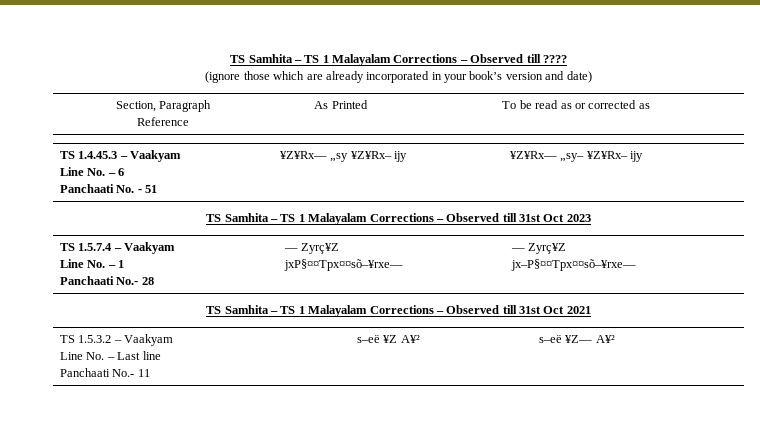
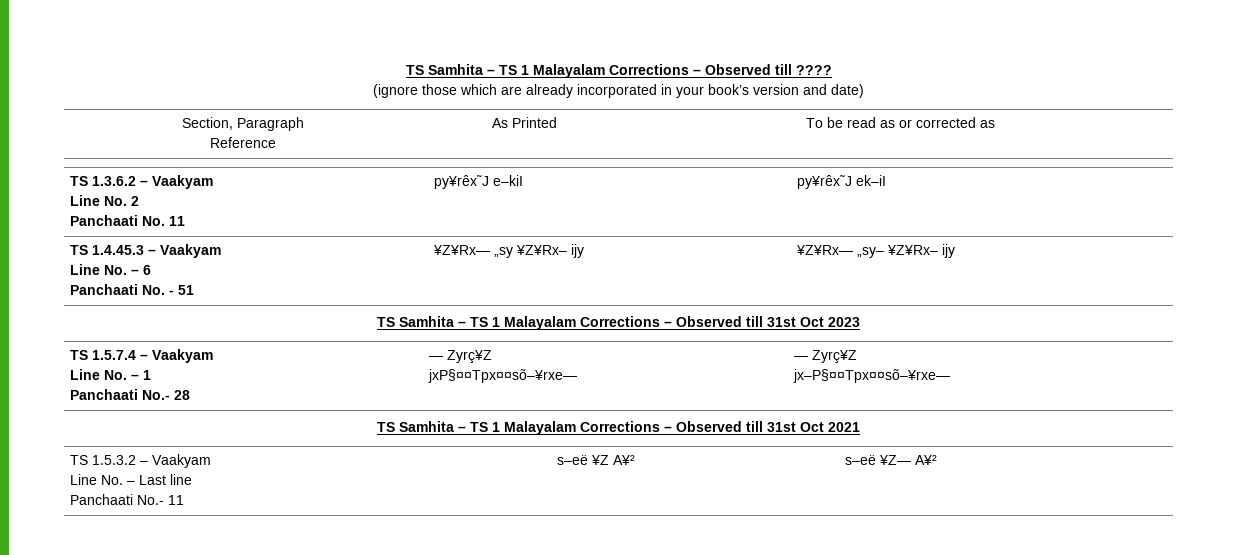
+ TS 1.3.6.2 – Vaakyam
+ Line No. 2
+ Panchaati No. 11 | py¥rêx˜J e–kiI | py¥rêx˜J ek–iI

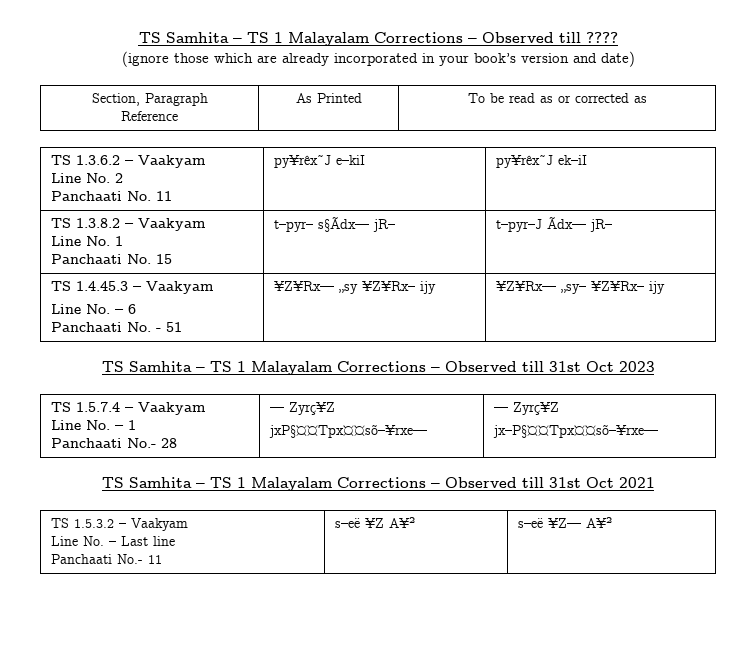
+ TS 1.3.8.2 – Vaakyam
+ Line No. 1
+ Panchaati No. 15 | t–pyr– s§Ãdx— jR– | t–pyr–J Ãdx— jR–

